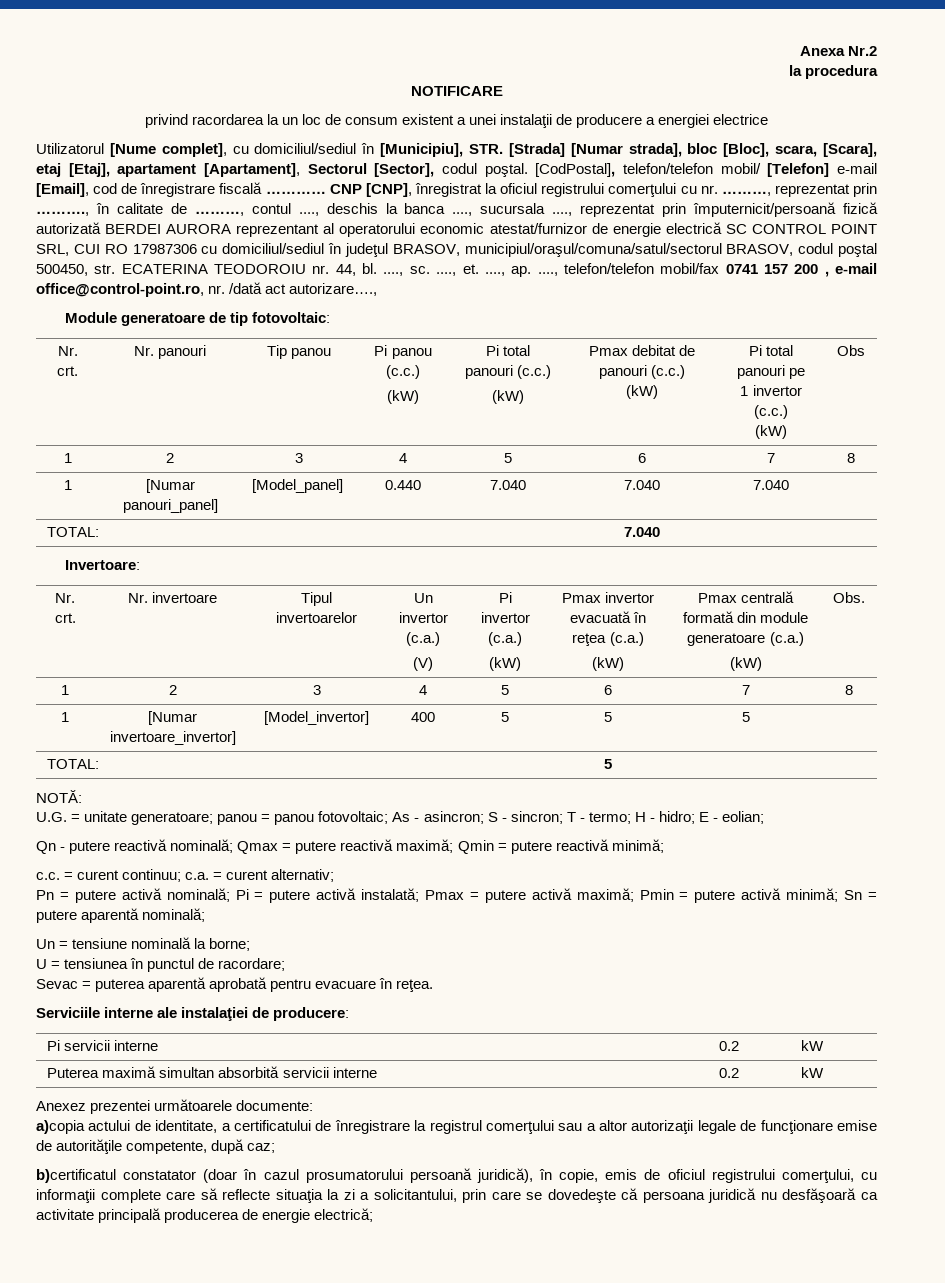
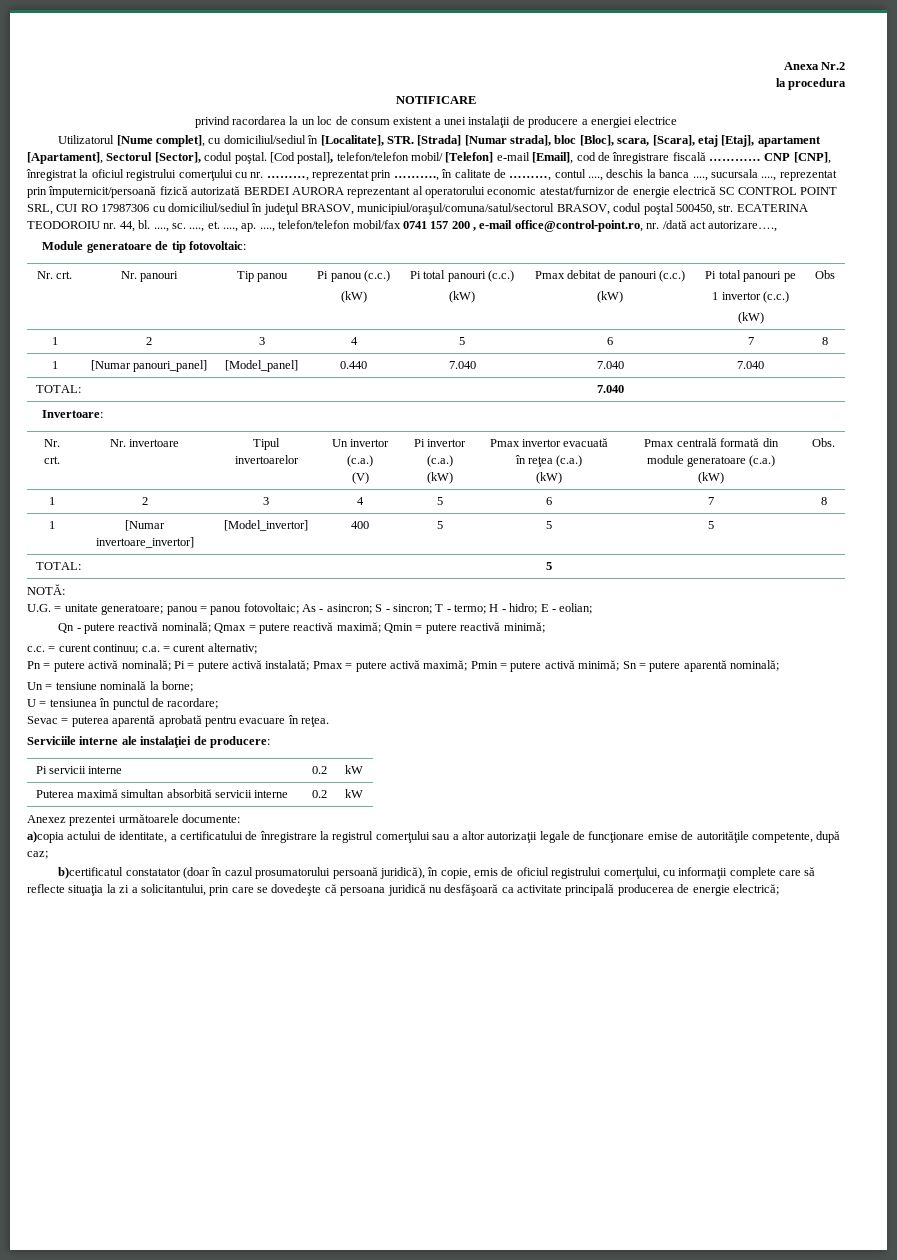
- Utilizatorul [Nume complet], cu domiciliul/sediul în [Municipiu], STR. [Strada] [Numar strada], bloc [Bloc], scara, [Scara], etaj [Etaj], apartament [Apartament], Sectorul [Sector], codul poştal.
+ Utilizatorul [Nume complet], cu domiciliul/sediul în [Localitate], STR. [Strada] [Numar strada], bloc [Bloc], scara, [Scara], etaj [Etaj], apartament [Apartament], Sectorul [Sector], codul poştal.
- [CodPostal], telefon/telefon mobil/ [Telefon] e-mail [Email], cod de înregistrare fiscală …………
+ [Cod postal], telefon/telefon mobil/ [Telefon] e-mail [Email], cod de înregistrare fiscală …………

